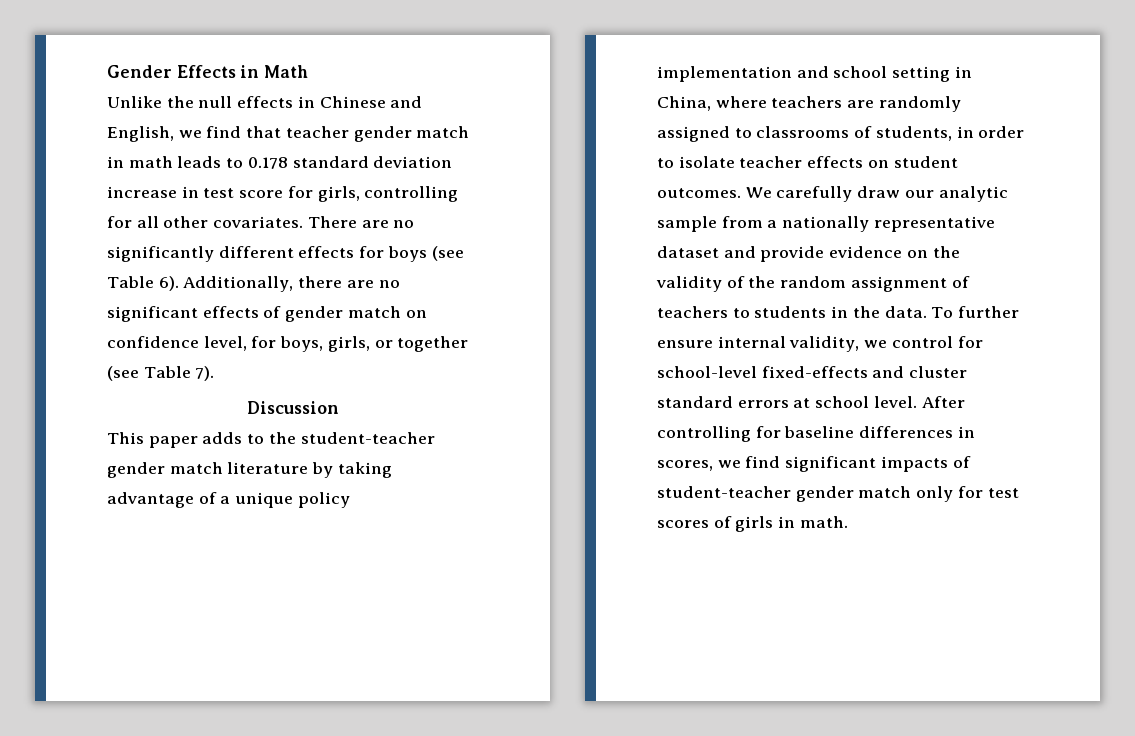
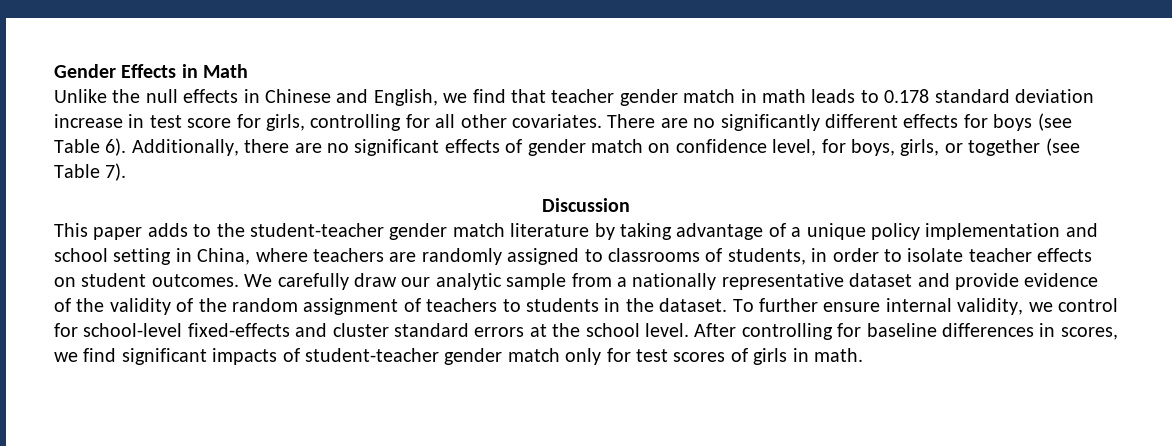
- We carefully draw our analytic sample from a nationally representative dataset and provide evidence on the validity of the random assignment of teachers to students in the data.
+ We carefully draw our analytic sample from a nationally representative dataset and provide evidence of the validity of the random assignment of teachers to students in the dataset.
- To further ensure internal validity, we control for school-level fixed-effects and cluster standard errors at school level.
+ To further ensure internal validity, we control for school-level fixed-effects and cluster standard errors at the school level.

